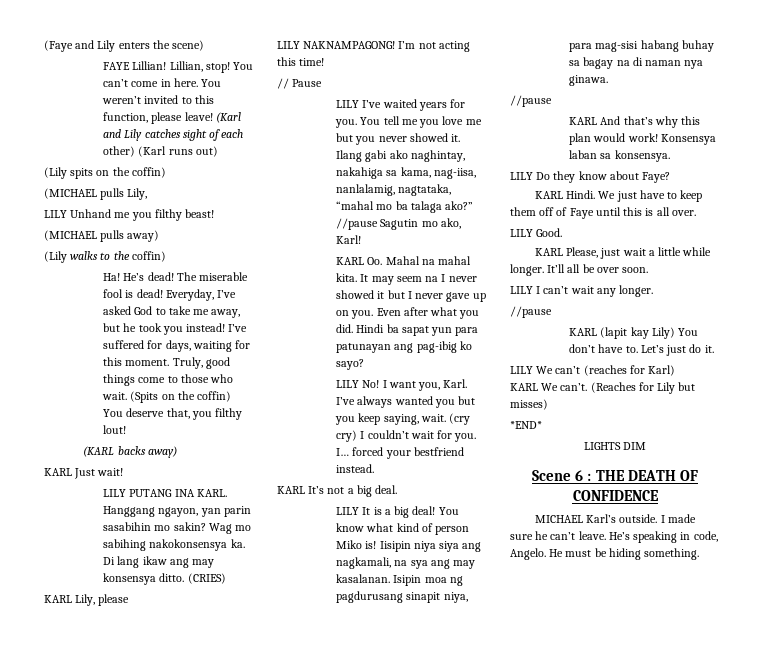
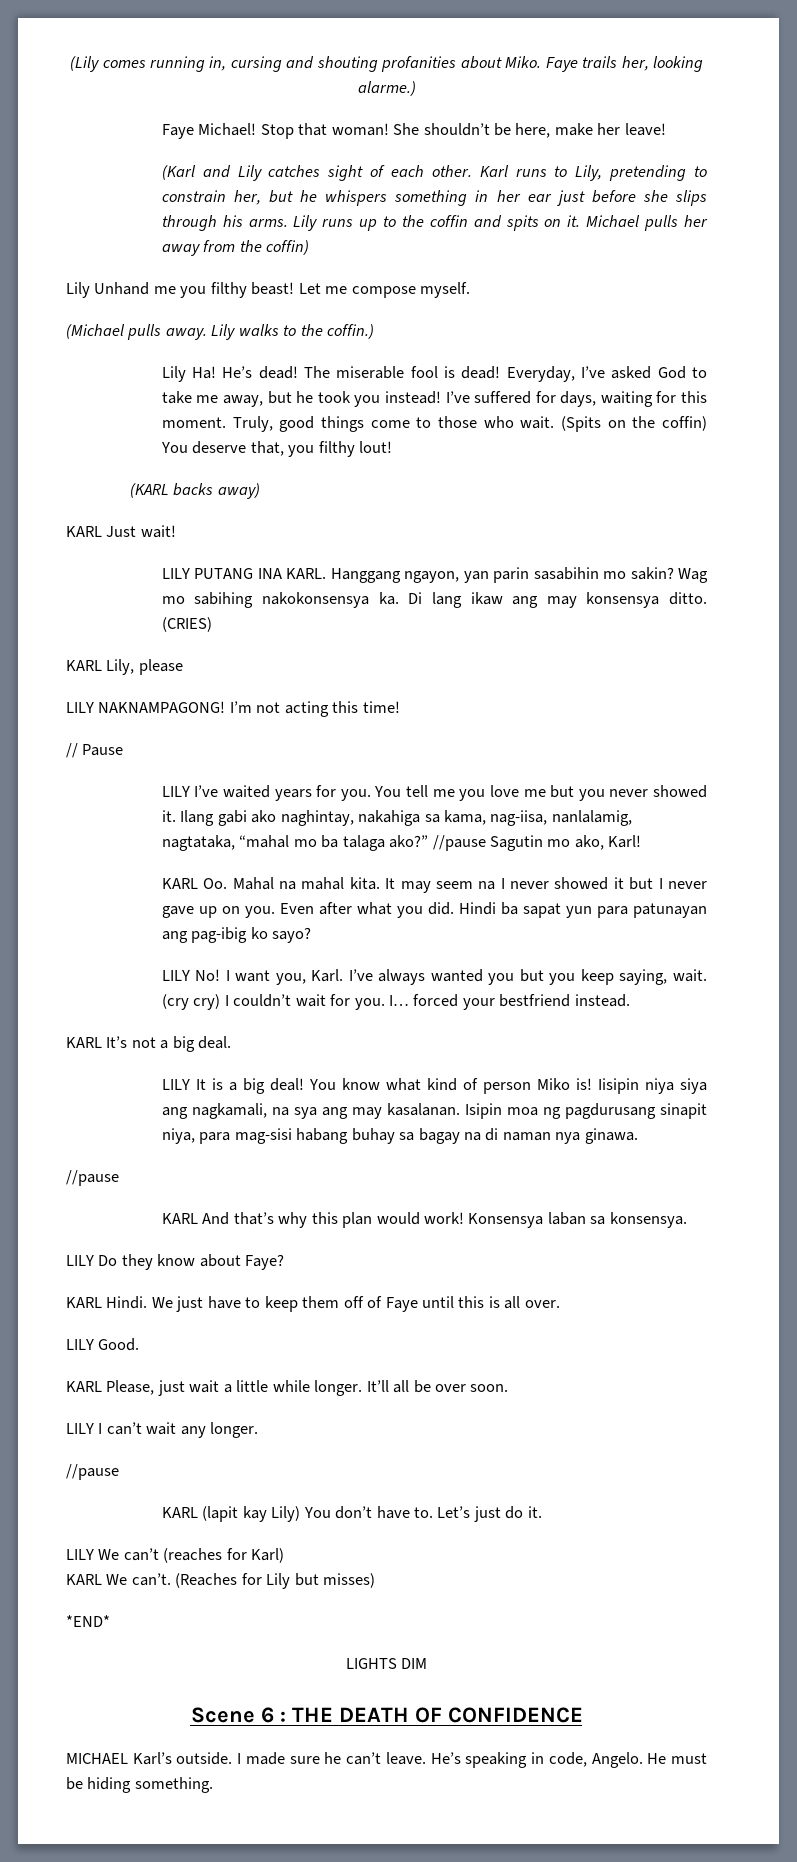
- (Faye and Lily enters the scene)
- FAYE Lillian! Lillian, stop! You can’t come in here. You weren’t invited to this function, please leave! (Karl and Lily catches sight of each other) (Karl runs out)
- (Lily spits on the coffin)
- (MICHAEL pulls Lily,
- LILY Unhand me you filthy beast!
- (MICHAEL pulls away)
- (Lily walks to the coffin)
- Ha!
+ (Lily comes running in, cursing and shouting profanities about Miko. Faye trails her, looking alarme.)
+ Faye Michael! Stop that woman! She shouldn’t be here, make her leave!
+ (Karl and Lily catches sight of each other. Karl runs to Lily, pretending to constrain her, but he whispers something in her ear just before she slips through his arms. Lily runs up to the coffin and spits on it. Michael pulls her away from the coffin)
+ Lily Unhand me you filthy beast! Let me compose myself.
+ (Michael pulls away. Lily walks to the coffin.)
+ Lily Ha!

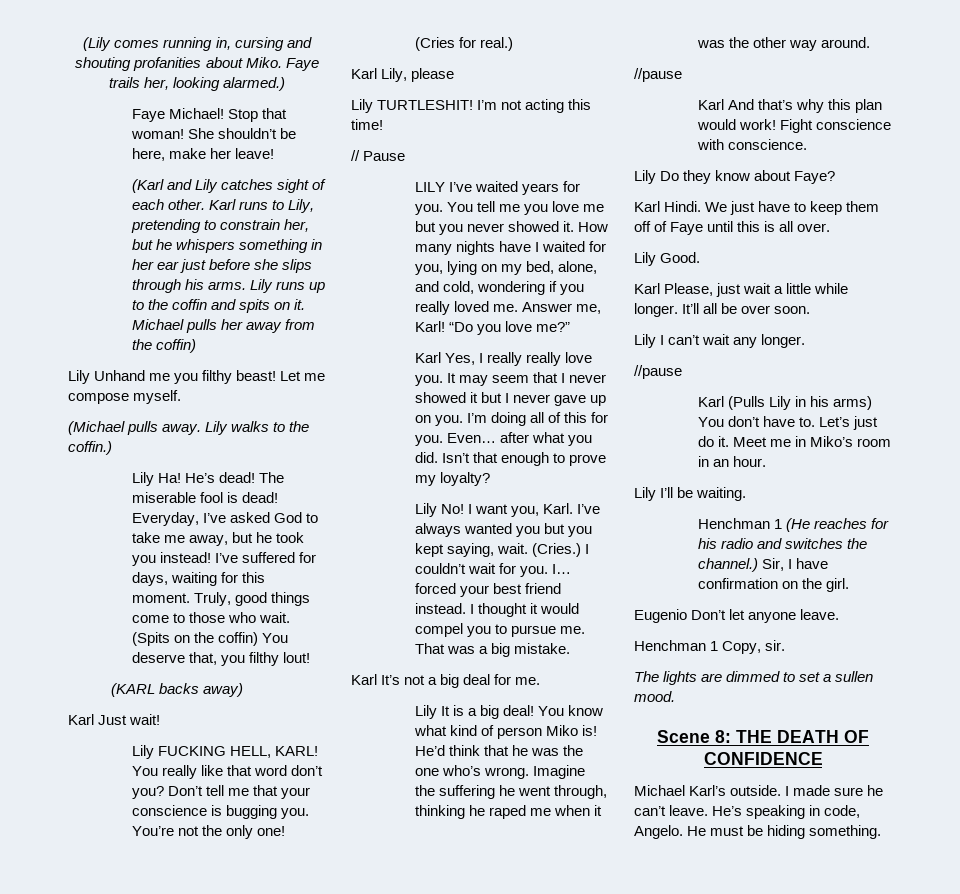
- Faye trails her, looking alarme.)
+ Faye trails her, looking alarmed.)
- KARL Just wait!
+ Karl Just wait!
- LILY PUTANG INA KARL. Hanggang ngayon, yan parin sasabihin mo sakin? Wag mo sabihing nakokonsensya ka. Di lang ikaw ang may konsensya ditto. (CRIES)
- KARL Lily, please
+ Lily FUCKING HELL, KARL! You really like that word don’t you? Don’t tell me that your conscience is bugging you. You’re not the only one! (Cries for real.)
+ Karl Lily, please
- LILY NAKNAMPAGONG!
+ Lily TURTLESHIT!
- Ilang gabi ako naghintay, nakahiga sa kama, nag-iisa, nanlalamig, nagtataka, “mahal mo ba talaga ako?” //pause Sagutin mo ako, Karl!
- KARL Oo. Mahal na mahal kita.
+ How many nights have I waited for you, lying on my bed, alone, and cold, wondering if you really loved me. Answer me, Karl! “Do you love me?”
+ Karl Yes, I really really love you.
- It may seem na I never showed it but I never gave up on you.
+ It may seem that I never showed it but I never gave up on you.
- Even after what you did. Hindi ba sapat yun para patunayan ang pag-ibig ko sayo?
- LILY No!
+ I’m doing all of this for you. Even… after what you did. Isn’t that enough to prove my loyalty?
+ Lily No!
- I’ve always wanted you but you keep saying, wait.
+ I’ve always wanted you but you kept saying, wait.
- (cry cry) I couldn’t wait for you.
+ (Cries.) I couldn’t wait for you.
- I… forced your bestfriend instead.
- KARL It’s not a big deal.
- LILY It is a big deal!
+ I… forced your best friend instead. I thought it would compel you to pursue me. That was a big mistake.
+ Karl It’s not a big deal for me.
+ Lily It is a big deal!
- Iisipin niya siya ang nagkamali, na sya ang may kasalanan. Isipin moa ng pagdurusang sinapit niya, para mag-sisi habang buhay sa bagay na di naman nya ginawa.
+ He’d think that he was the one who’s wrong. Imagine the suffering he went through, thinking he raped me when it was the other way around.
  //pause
- KARL And that’s why this plan would work!
+ Karl And that’s why this plan would work!
- Konsensya laban sa konsensya.
- LILY Do they know about Faye?
+ Fight conscience with conscience.
+ Lily Do they know about Faye?
- KARL Hindi.
+ Karl Hindi.
- LILY Good.
+ Lily Good.
- KARL Please, just wait a little while longer.
+ Karl Please, just wait a little while longer.
- LILY I can’t wait any longer.
+ Lily I can’t wait any longer.
- KARL (lapit kay Lily) You don’t have to.
+ Karl (Pulls Lily in his arms) You don’t have to.
- Let’s just do it.
- LILY We can’t (reaches for Karl)
- KARL We can’t. (Reaches for Lily but misses)
- *END*
- LIGHTS DIM
+ Let’s just do it. Meet me in Miko’s room in an hour.
+ Lily I’ll be waiting.
+ Henchman 1 (He reaches for his radio and switches the channel.) Sir, I have confirmation on the girl.
+ Eugenio Don’t let anyone leave.
+ Henchman 1 Copy, sir.
+ The lights are dimmed to set a sullen mood.
- Scene 6 : THE DEATH OF CONFIDENCE
+ Scene 8: THE DEATH OF CONFIDENCE
- MICHAEL Karl’s outside.
+ Michael Karl’s outside.

